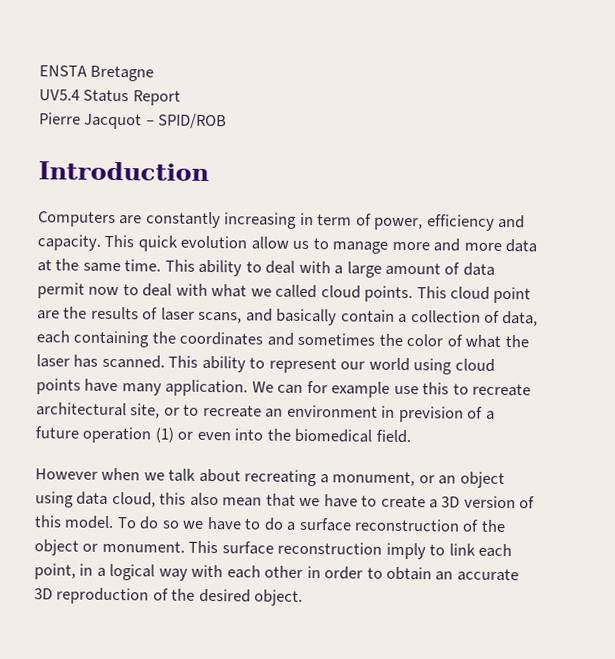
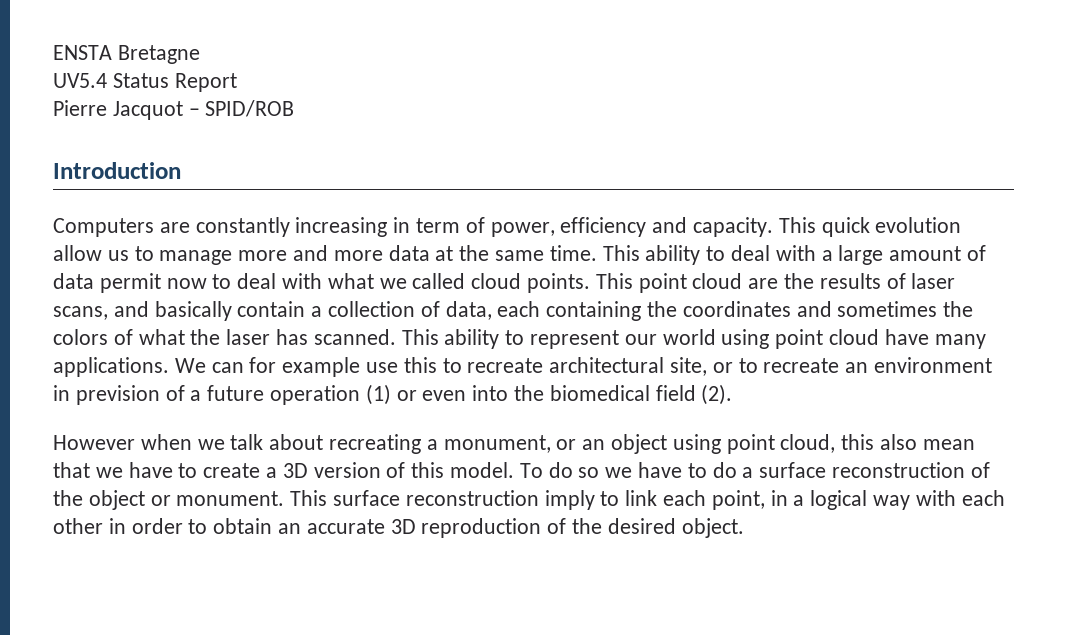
- This cloud point are the results of laser scans, and basically contain a collection of data, each containing the coordinates and sometimes the color of what the laser has scanned.
+ This point cloud are the results of laser scans, and basically contain a collection of data, each containing the coordinates and sometimes the colors of what the laser has scanned.
- This ability to represent our world using cloud points have many application.
+ This ability to represent our world using point cloud have many applications.
- We can for example use this to recreate architectural site, or to recreate an environment in prevision of a future operation (1) or even into the biomedical field.
+ We can for example use this to recreate architectural site, or to recreate an environment in prevision of a future operation (1) or even into the biomedical field (2).
- However when we talk about recreating a monument, or an object using data cloud, this also mean that we have to create a 3D version of this model.
+ However when we talk about recreating a monument, or an object using point cloud, this also mean that we have to create a 3D version of this model.

